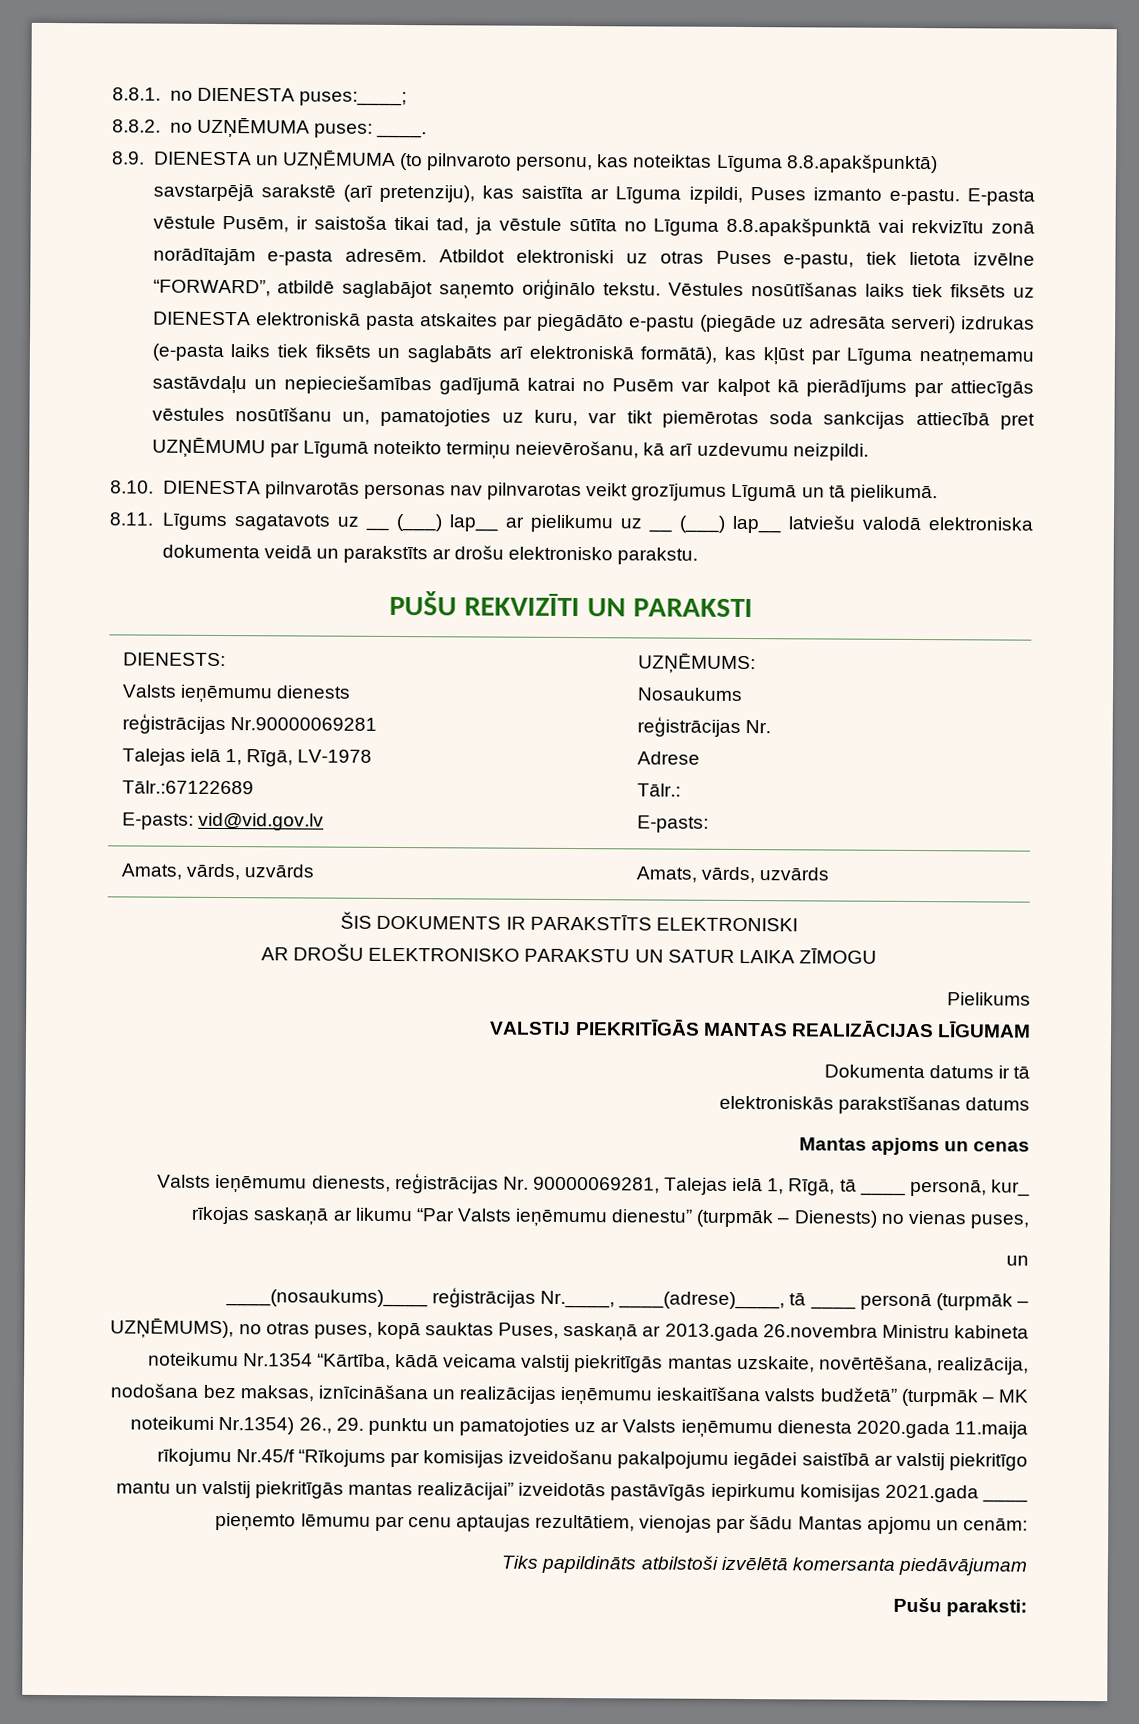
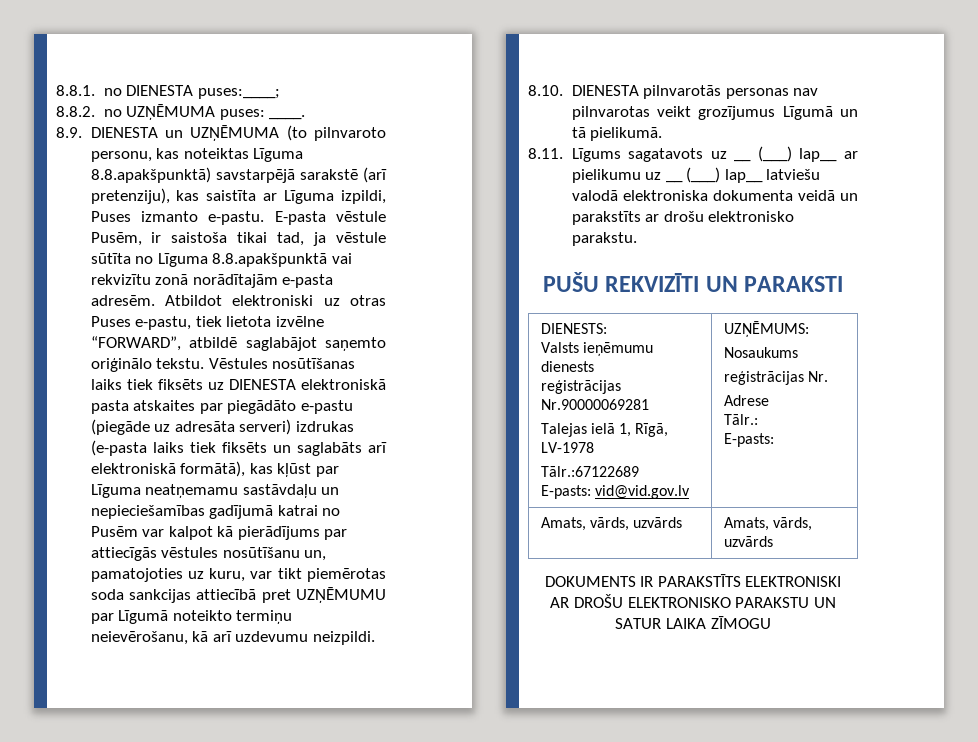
- ŠIS DOKUMENTS IR PARAKSTĪTS ELEKTRONISKI
+ DOKUMENTS IR PARAKSTĪTS ELEKTRONISKI
- Pielikums
- VALSTIJ PIEKRITĪGĀS MANTAS REALIZĀCIJAS LĪGUMAM
- Dokumenta datums ir tā
- elektroniskās parakstīšanas datums
- Mantas apjoms un cenas
- Valsts ieņēmumu dienests, reģistrācijas Nr. 90000069281, Talejas ielā 1, Rīgā, tā ____ personā, kur_ rīkojas saskaņā ar likumu “Par Valsts ieņēmumu dienestu” (turpmāk – Dienests) no vienas puses,
- un
- ____(nosaukums)____ reģistrācijas Nr.____, ____(adrese)____, tā ____ personā (turpmāk – UZŅĒMUMS), no otras puses, kopā sauktas Puses, saskaņā ar 2013.gada 26.novembra Ministru kabineta noteikumu Nr.1354 “Kārtība, kādā veicama valstij piekritīgās mantas uzskaite, novērtēšana, realizācija, nodošana bez maksas, iznīcināšana un realizācijas ieņēmumu ieskaitīšana valsts budžetā” (turpmāk – MK noteikumi Nr.1354) 26., 29. punktu un pamatojoties uz ar Valsts ieņēmumu dienesta 2020.gada 11.maija rīkojumu Nr.45/f “Rīkojums par komisijas izveidošanu pakalpojumu iegādei saistībā ar valstij piekritīgo mantu un valstij piekritīgās mantas realizācijai” izveidotās pastāvīgās iepirkumu komisijas 2021.gada ____ pieņemto lēmumu par cenu aptaujas rezultātiem, vienojas par šādu Mantas apjomu un cenām:
- Tiks papildināts atbilstoši izvēlētā komersanta piedāvājumam
- Pušu paraksti:

